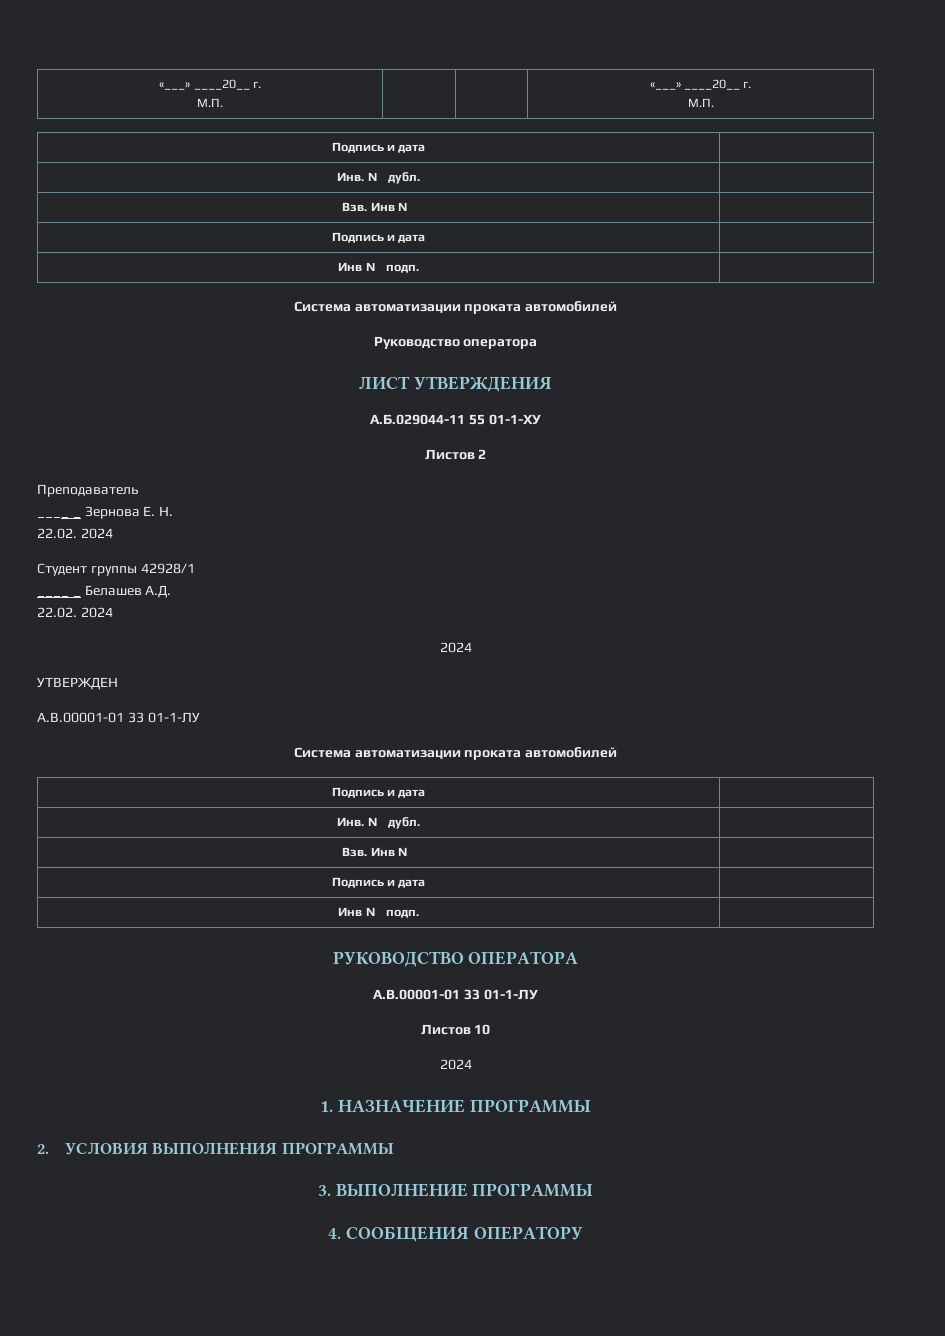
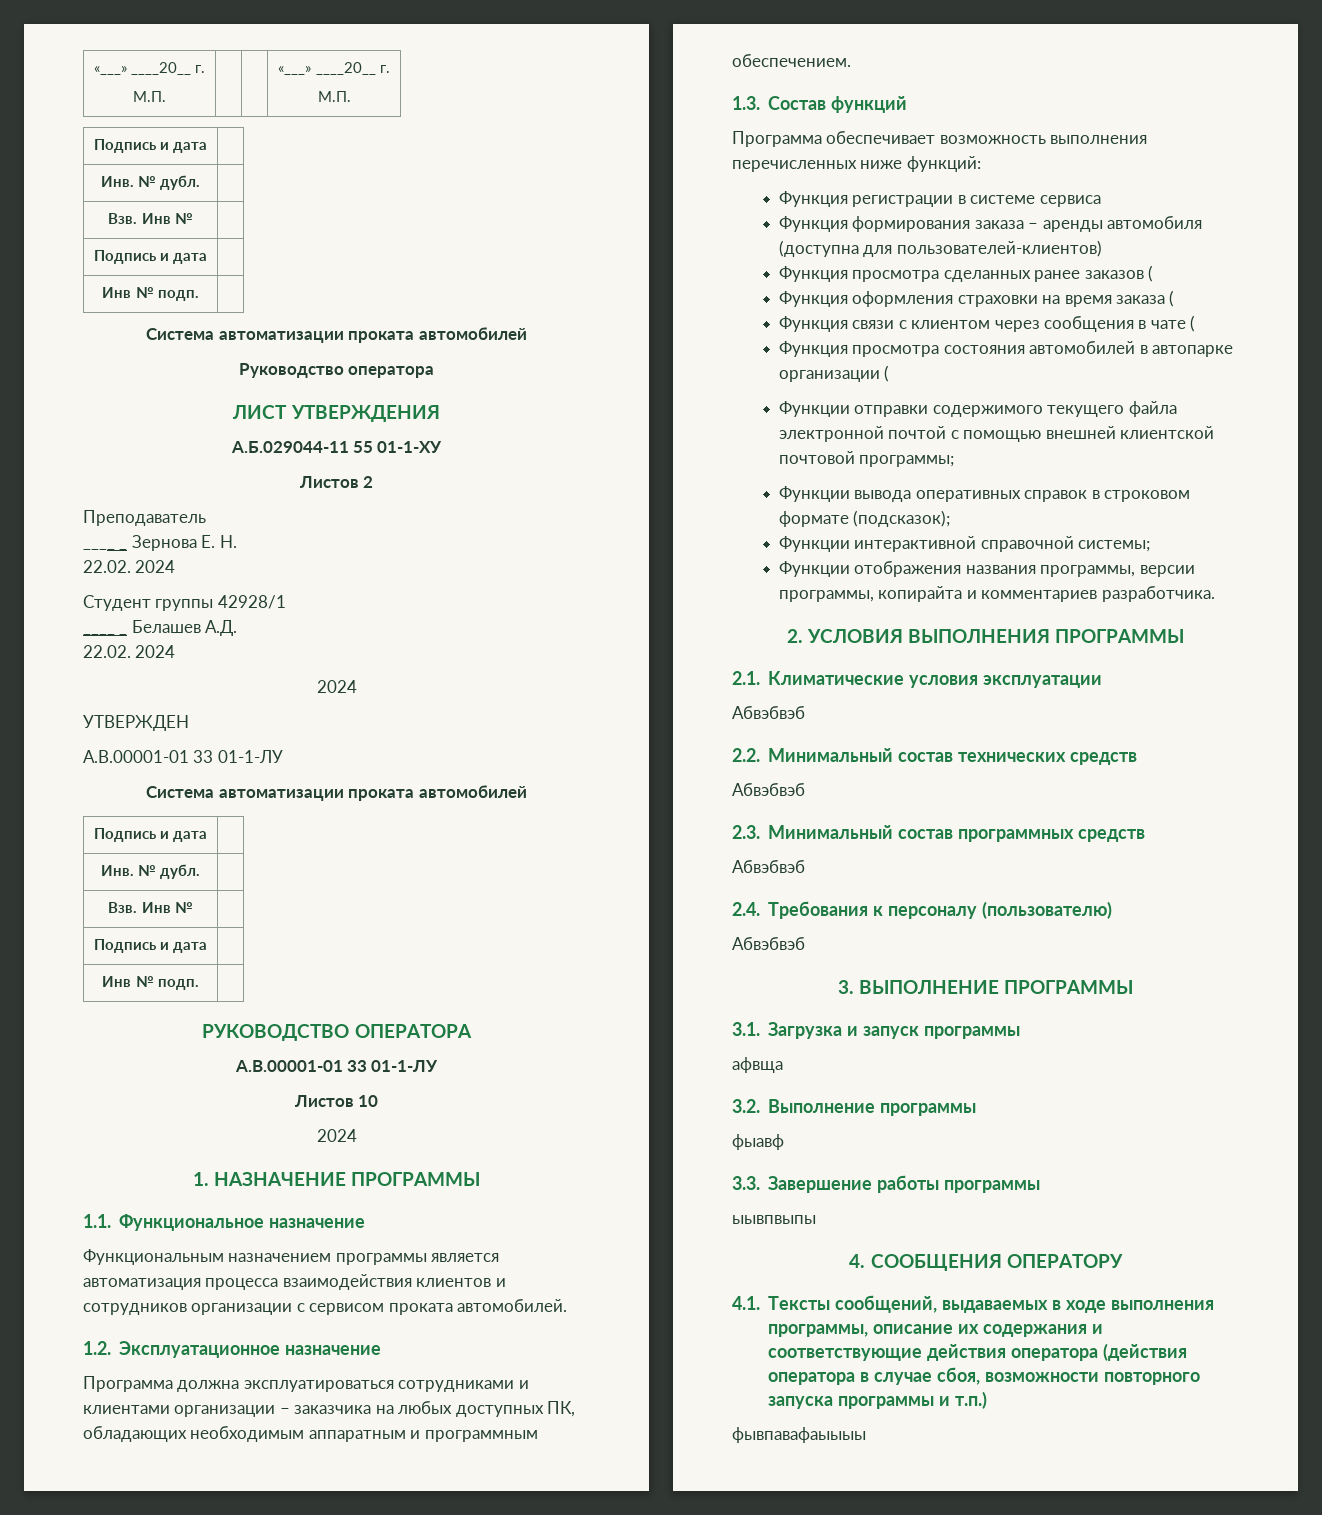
+ 1.1. Функциональное назначение
+ Функциональным назначением программы является автоматизация процесса взаимодействия клиентов и сотрудников организации с сервисом проката автомобилей.
+ 1.2. Эксплуатационное назначение
+ Программа должна эксплуатироваться сотрудниками и клиентами организации – заказчика на любых доступных ПК, обладающих необходимым аппаратным и программным обеспечением.
+ 1.3. Состав функций
+ Программа обеспечивает возможность выполнения перечисленных ниже функций:
+ Функция регистрации в системе сервиса
+ Функция формирования заказа – аренды автомобиля (доступна для пользователей-клиентов)
+ Функция просмотра сделанных ранее заказов (
+ Функция оформления страховки на время заказа (
+ Функция связи с клиентом через сообщения в чате (
+ Функция просмотра состояния автомобилей в автопарке организации (
+ Функции отправки содержимого текущего файла электронной почтой с помощью внешней клиентской почтовой программы;
+ Функции вывода оперативных справок в строковом формате (подсказок);
+ Функции интерактивной справочной системы;
+ Функции отображения названия программы, версии программы, копирайта и комментариев разработчика.
  2. УСЛОВИЯ ВЫПОЛНЕНИЯ ПРОГРАММЫ
+ 2.1. Климатические условия эксплуатации
+ Абвэбвэб
+ 2.2. Минимальный состав технических средств
+ Абвэбвэб
+ 2.3. Минимальный состав программных средств
+ Абвэбвэб
+ 2.4. Требования к персоналу (пользователю)
+ Абвэбвэб
  3. ВЫПОЛНЕНИЕ ПРОГРАММЫ
+ 3.1. Загрузка и запуск программы
+ афвща
+ 3.2. Выполнение программы
+ фыавф
+ 3.3. Завершение работы программы
+ ыывпвыпы
  4. СООБЩЕНИЯ ОПЕРАТОРУ
+ 4.1. Тексты сообщений, выдаваемых в ходе выполнения программы, описание их содержания и соответствующие действия оператора (действия оператора в случае сбоя, возможности повторного запуска программы и т.п.)
+ фывпавафаыыыы

